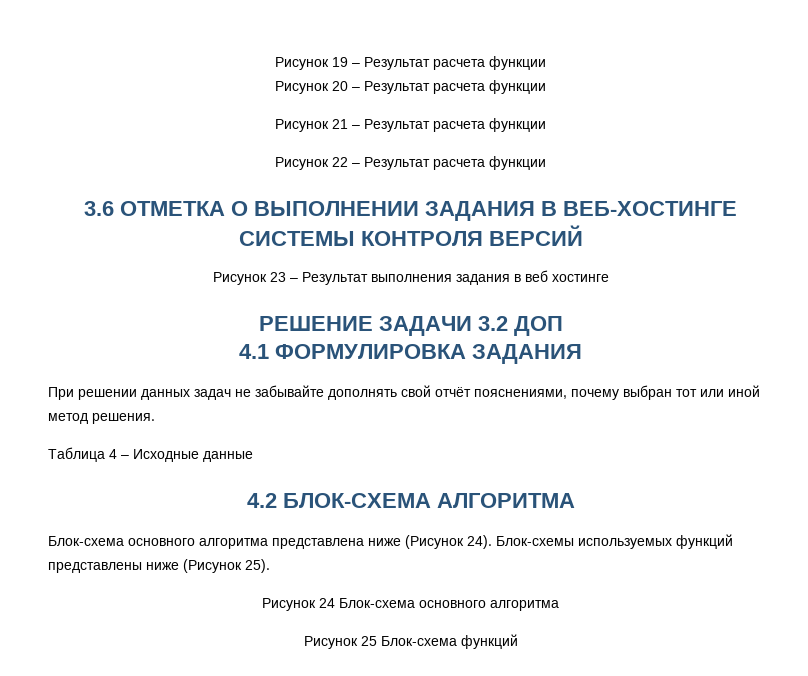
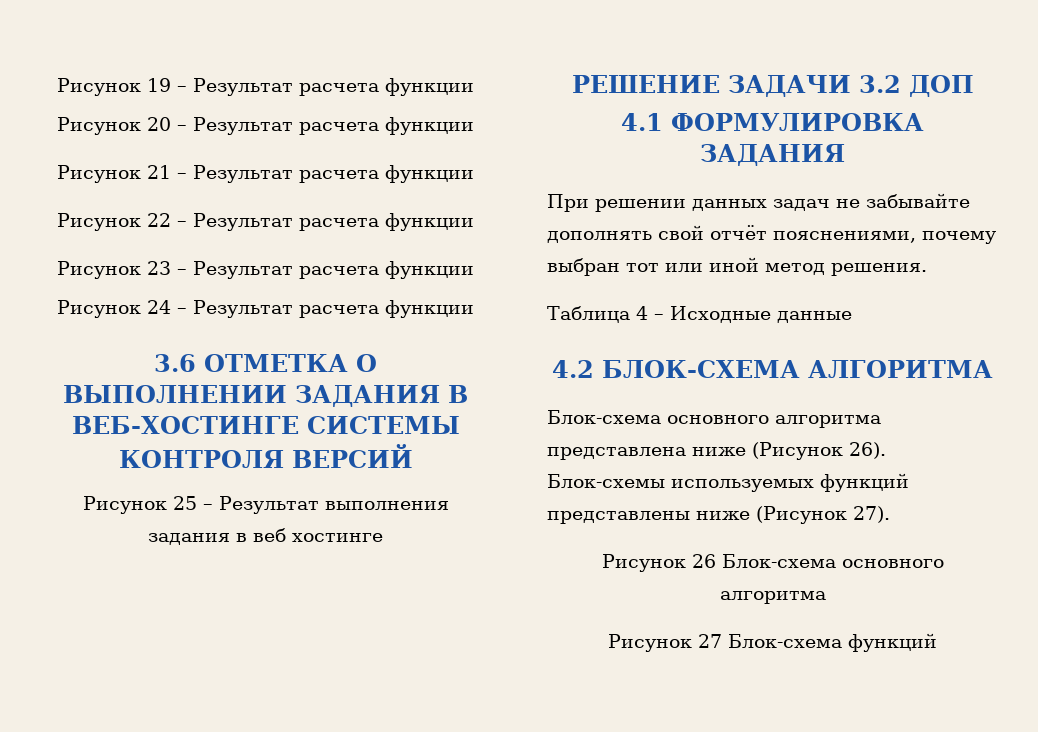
+ Рисунок 23 – Результат расчета функции
+ Рисунок 24 – Результат расчета функции
- Рисунок 23 – Результат выполнения задания в веб хостинге
+ Рисунок 25 – Результат выполнения задания в веб хостинге
- Блок-схема основного алгоритма представлена ниже (Рисунок 24).
+ Блок-схема основного алгоритма представлена ниже (Рисунок 26).
- Блок-схемы используемых функций представлены ниже (Рисунок 25).
- Рисунок 24 Блок-схема основного алгоритма
+ Блок-схемы используемых функций представлены ниже (Рисунок 27).
+ Рисунок 26 Блок-схема основного алгоритма
- Рисунок 25 Блок-схема функций
+ Рисунок 27 Блок-схема функций

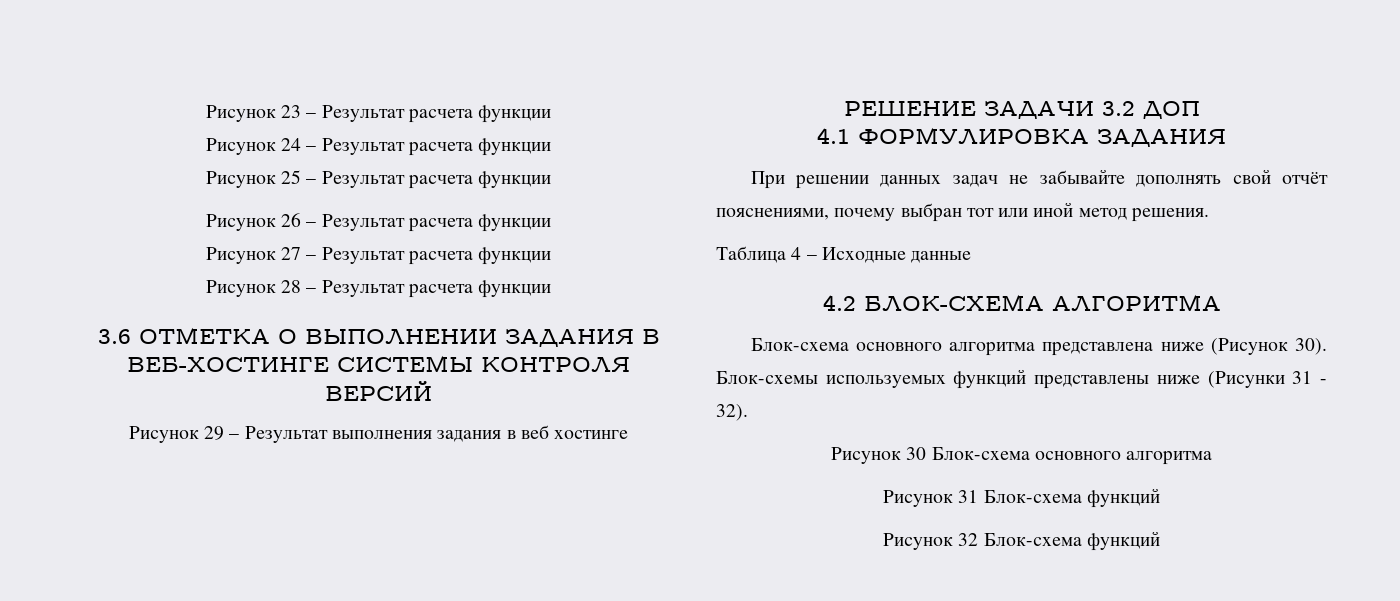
- Рисунок 19 – Результат расчета функции
- Рисунок 20 – Результат расчета функции
- Рисунок 21 – Результат расчета функции
- Рисунок 22 – Результат расчета функции
+ Рисунок 25 – Результат расчета функции
+ Рисунок 26 – Результат расчета функции
+ Рисунок 27 – Результат расчета функции
+ Рисунок 28 – Результат расчета функции
- Рисунок 25 – Результат выполнения задания в веб хостинге
+ Рисунок 29 – Результат выполнения задания в веб хостинге
- Блок-схема основного алгоритма представлена ниже (Рисунок 26).
+ Блок-схема основного алгоритма представлена ниже (Рисунок 30).
- Блок-схемы используемых функций представлены ниже (Рисунок 27).
- Рисунок 26 Блок-схема основного алгоритма
+ Блок-схемы используемых функций представлены ниже (Рисунки 31 - 32).
+ Рисунок 30 Блок-схема основного алгоритма
- Рисунок 27 Блок-схема функций
+ Рисунок 31 Блок-схема функций
+ Рисунок 32 Блок-схема функций

